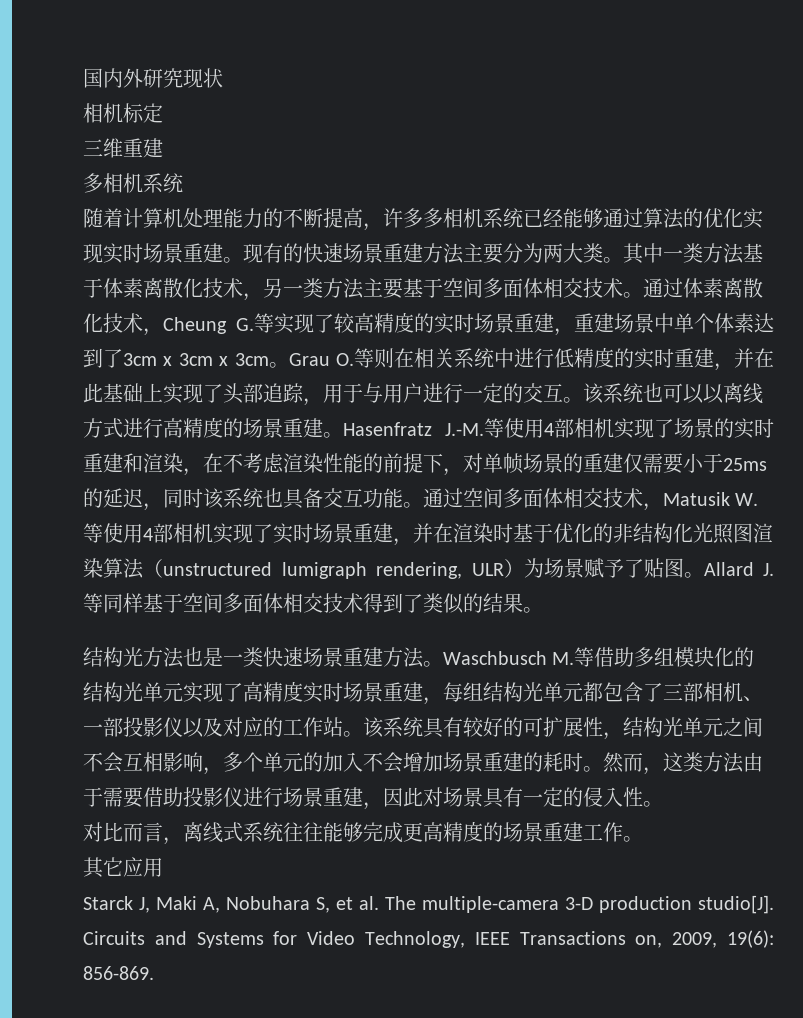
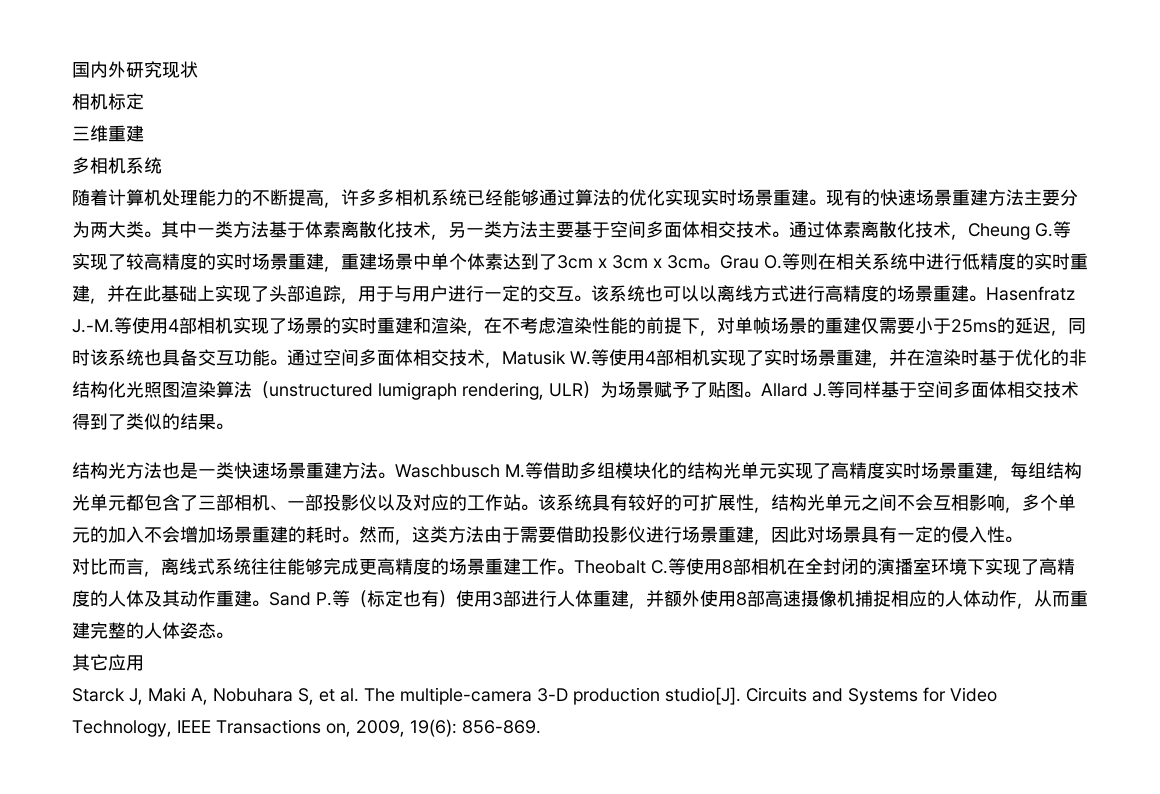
+ Theobalt C.等使用8部相机在全封闭的演播室环境下实现了高精度的人体及其动作重建。Sand P.等（标定也有）使用3部进行人体重建，并额外使用8部高速摄像机捕捉相应的人体动作，从而重建完整的人体姿态。

